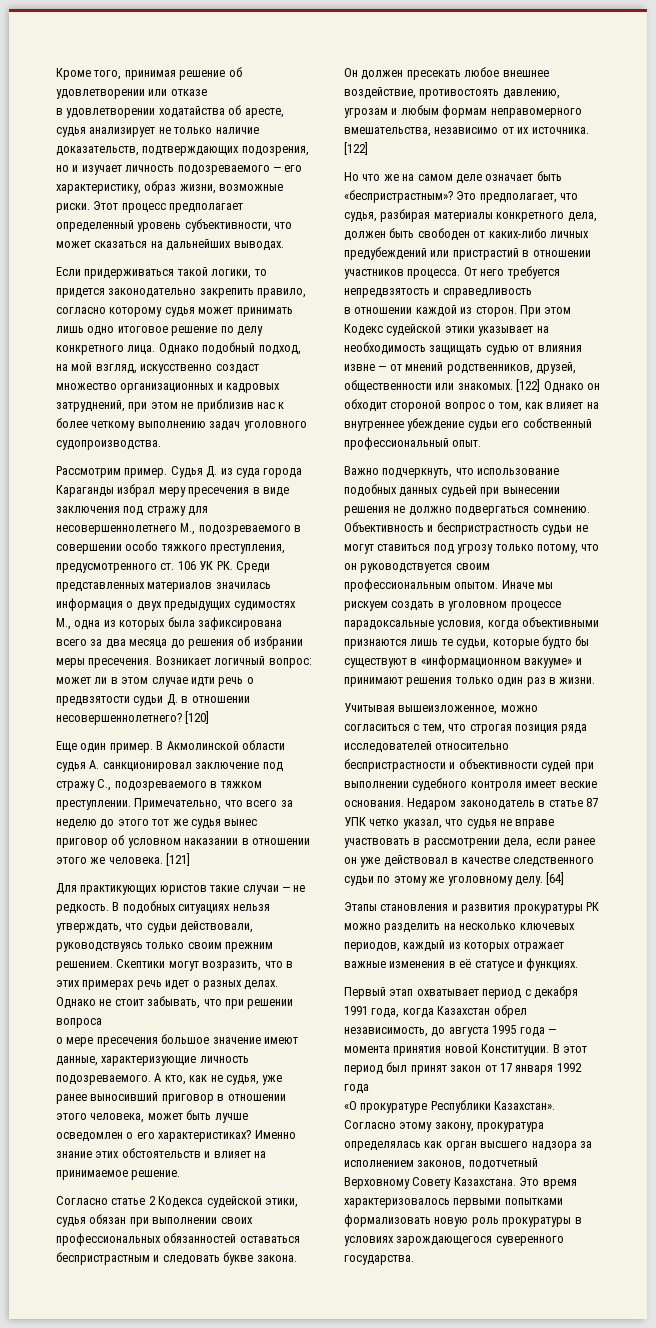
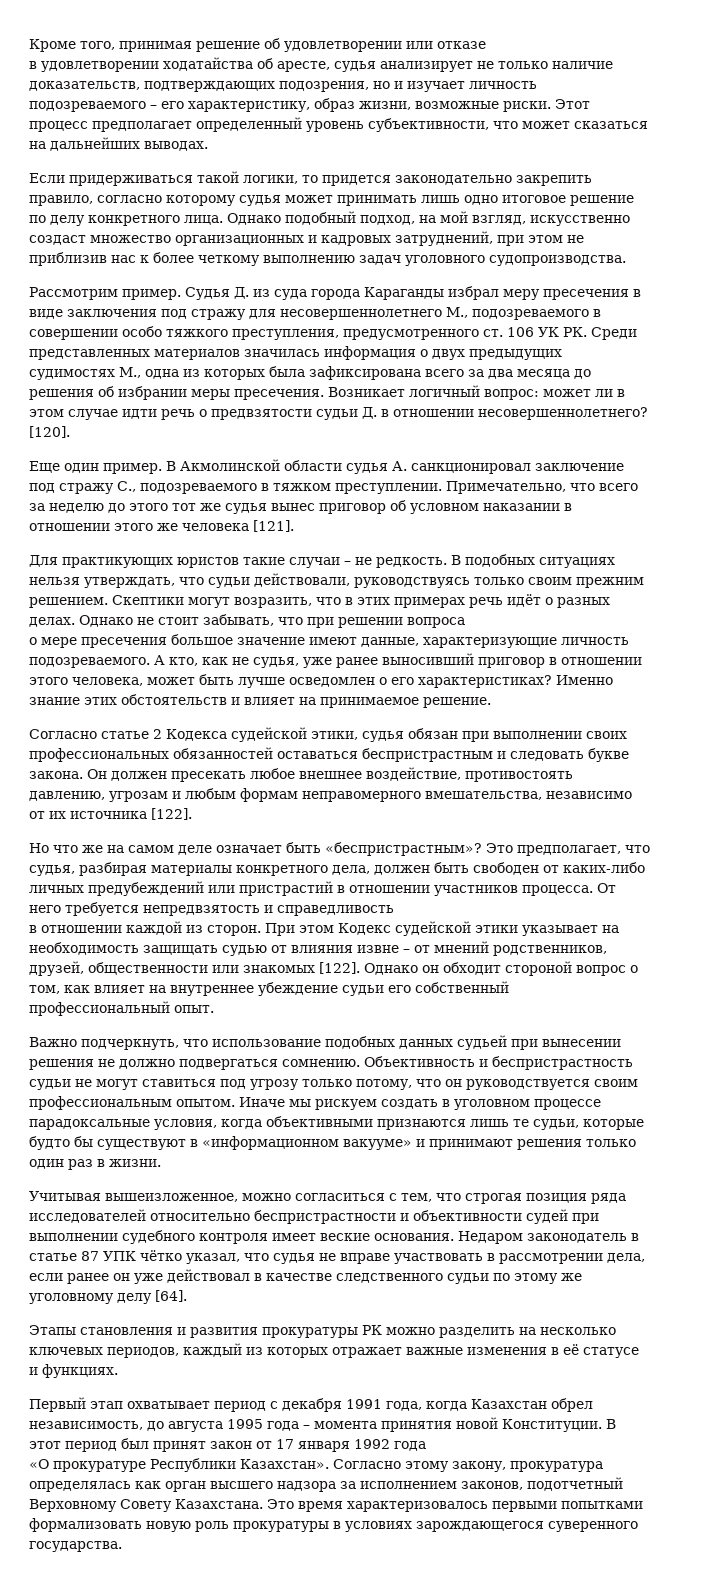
- в удовлетворении ходатайства об аресте, судья анализирует не только наличие доказательств, подтверждающих подозрения, но и изучает личность подозреваемого — его характеристику, образ жизни, возможные риски.
+ в удовлетворении ходатайства об аресте, судья анализирует не только наличие доказательств, подтверждающих подозрения, но и изучает личность подозреваемого – его характеристику, образ жизни, возможные риски.
- [120]
+ [120].
- Примечательно, что всего за неделю до этого тот же судья вынес приговор об условном наказании в отношении этого же человека. [121]
+ Примечательно, что всего за неделю до этого тот же судья вынес приговор об условном наказании в отношении этого же человека [121].
- Для практикующих юристов такие случаи — не редкость.
+ Для практикующих юристов такие случаи – не редкость.
- Скептики могут возразить, что в этих примерах речь идет о разных делах.
+ Скептики могут возразить, что в этих примерах речь идёт о разных делах.
- Он должен пресекать любое внешнее воздействие, противостоять давлению, угрозам и любым формам неправомерного вмешательства, независимо от их источника. [122]
+ Он должен пресекать любое внешнее воздействие, противостоять давлению, угрозам и любым формам неправомерного вмешательства, независимо от их источника [122].
- При этом Кодекс судейской этики указывает на необходимость защищать судью от влияния извне — от мнений родственников, друзей, общественности или знакомых. [122] Однако он обходит стороной вопрос о том, как влияет на внутреннее убеждение судьи его собственный профессиональный опыт.
+ При этом Кодекс судейской этики указывает на необходимость защищать судью от влияния извне – от мнений родственников, друзей, общественности или знакомых [122]. Однако он обходит стороной вопрос о том, как влияет на внутреннее убеждение судьи его собственный профессиональный опыт.
- Недаром законодатель в статье 87 УПК четко указал, что судья не вправе участвовать в рассмотрении дела, если ранее он уже действовал в качестве следственного судьи по этому же уголовному делу. [64]
+ Недаром законодатель в статье 87 УПК чётко указал, что судья не вправе участвовать в рассмотрении дела, если ранее он уже действовал в качестве следственного судьи по этому же уголовному делу [64].
- Первый этап охватывает период с декабря 1991 года, когда Казахстан обрел независимость, до августа 1995 года — момента принятия новой Конституции.
+ Первый этап охватывает период с декабря 1991 года, когда Казахстан обрел независимость, до августа 1995 года – момента принятия новой Конституции.

